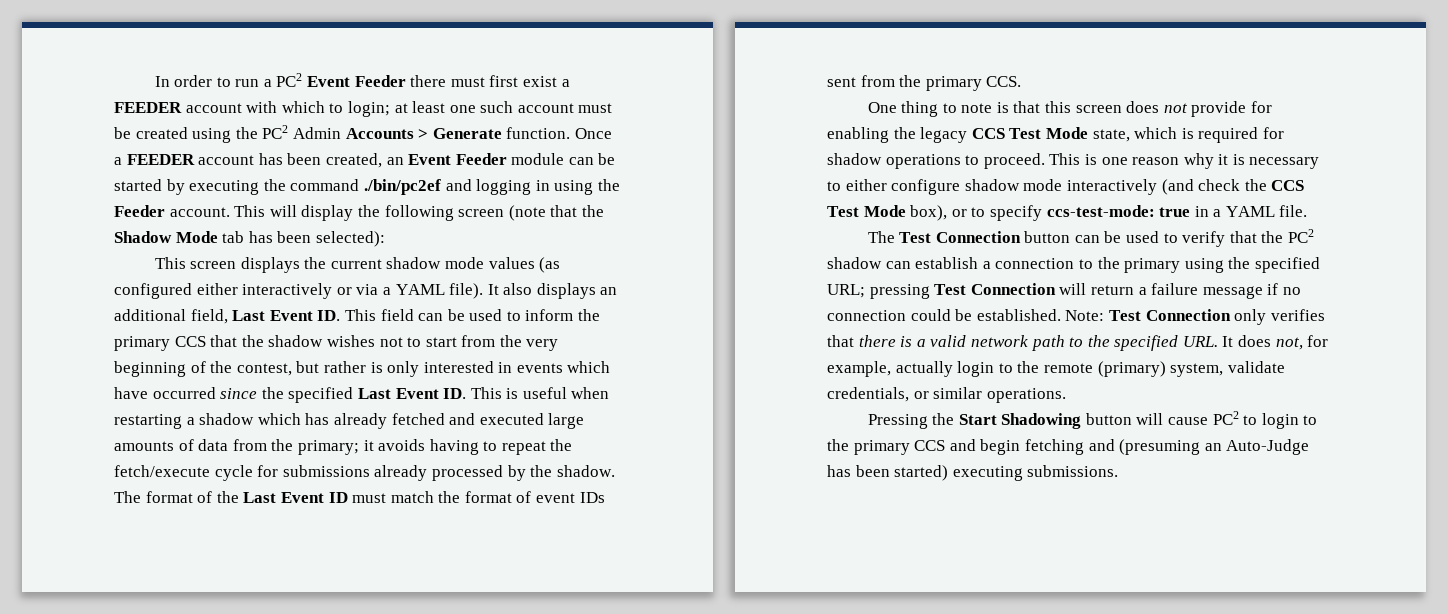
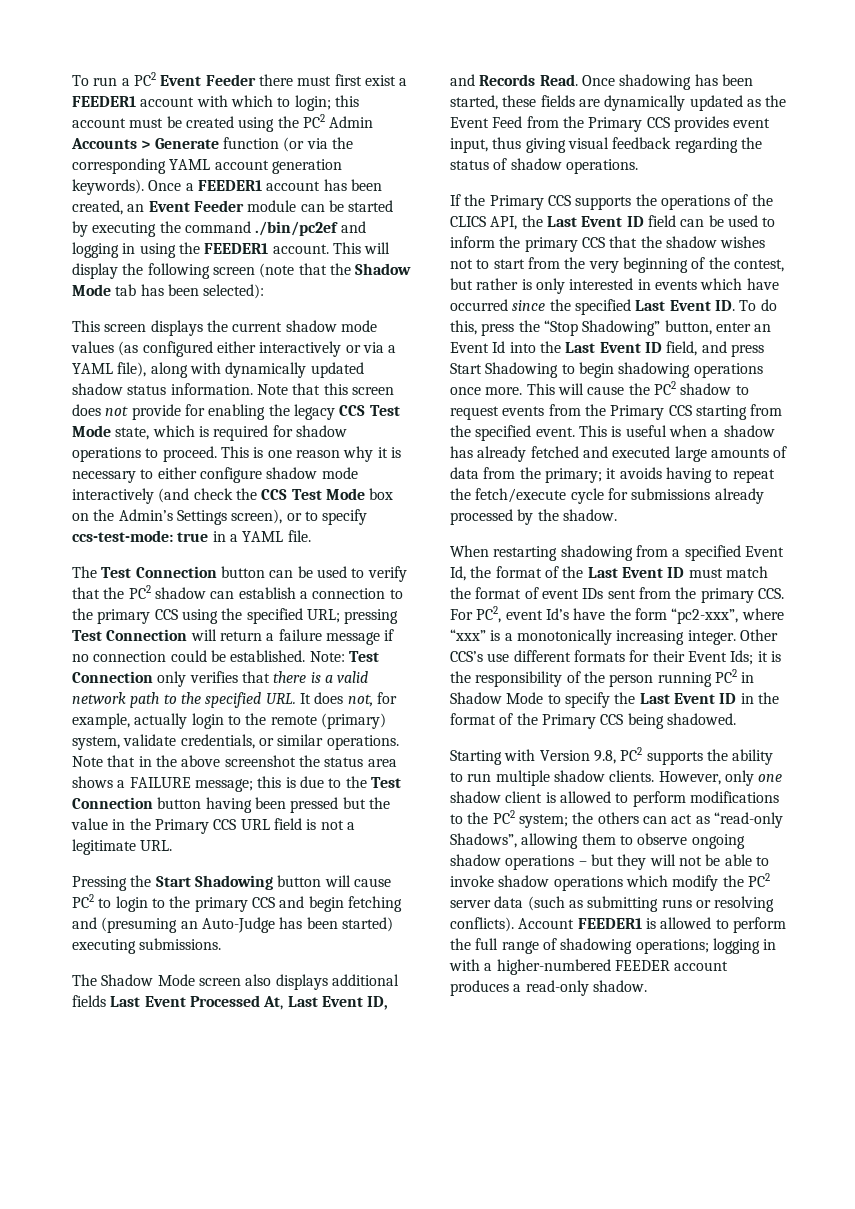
- In order to run a PC2 Event Feeder there must first exist a FEEDER account with which to login; at least one such account must be created using the PC2 Admin Accounts > Generate function.
+ To run a PC2 Event Feeder there must first exist a FEEDER1 account with which to login; this account must be created using the PC2 Admin Accounts > Generate function (or via the corresponding YAML account generation keywords).
- Once a FEEDER account has been created, an Event Feeder module can be started by executing the command ./bin/pc2ef and logging in using the Feeder account.
+ Once a FEEDER1 account has been created, an Event Feeder module can be started by executing the command ./bin/pc2ef and logging in using the FEEDER1 account.
- This screen displays the current shadow mode values (as configured either interactively or via a YAML file). It also displays an additional field, Last Event ID. This field can be used to inform the primary CCS that the shadow wishes not to start from the very beginning of the contest, but rather is only interested in events which have occurred since the specified Last Event ID. This is useful when restarting a shadow which has already fetched and executed large amounts of data from the primary; it avoids having to repeat the fetch/execute cycle for submissions already processed by the shadow. The format of the Last Event ID must match the format of event IDs sent from the primary CCS.
- One thing to note is that this screen does not provide for enabling the legacy CCS Test Mode state, which is required for shadow operations to proceed.
+ This screen displays the current shadow mode values (as configured either interactively or via a YAML file), along with dynamically updated shadow status information. Note that this screen does not provide for enabling the legacy CCS Test Mode state, which is required for shadow operations to proceed.
- This is one reason why it is necessary to either configure shadow mode interactively (and check the CCS Test Mode box), or to specify ccs-test-mode: true in a YAML file.
+ This is one reason why it is necessary to either configure shadow mode interactively (and check the CCS Test Mode box on the Admin’s Settings screen), or to specify ccs-test-mode: true in a YAML file.
- The Test Connection button can be used to verify that the PC2 shadow can establish a connection to the primary using the specified URL; pressing Test Connection will return a failure message if no connection could be established.
+ The Test Connection button can be used to verify that the PC2 shadow can establish a connection to the primary CCS using the specified URL; pressing Test Connection will return a failure message if no connection could be established.
+ Note that in the above screenshot the status area shows a FAILURE message; this is due to the Test Connection button having been pressed but the value in the Primary CCS URL field is not a legitimate URL.
+ The Shadow Mode screen also displays additional fields Last Event Processed At, Last Event ID, and Records Read. Once shadowing has been started, these fields are dynamically updated as the Event Feed from the Primary CCS provides event input, thus giving visual feedback regarding the status of shadow operations.
+ If the Primary CCS supports the operations of the CLICS API, the Last Event ID field can be used to inform the primary CCS that the shadow wishes not to start from the very beginning of the contest, but rather is only interested in events which have occurred since the specified Last Event ID. To do this, press the “Stop Shadowing” button, enter an Event Id into the Last Event ID field, and press Start Shadowing to begin shadowing operations once more. This will cause the PC2 shadow to request events from the Primary CCS starting from the specified event. This is useful when a shadow has already fetched and executed large amounts of data from the primary; it avoids having to repeat the fetch/execute cycle for submissions already processed by the shadow.
+ When restarting shadowing from a specified Event Id, the format of the Last Event ID must match the format of event IDs sent from the primary CCS. For PC2, event Id’s have the form “pc2-xxx”, where “xxx” is a monotonically increasing integer. Other CCS’s use different formats for their Event Ids; it is the responsibility of the person running PC2 in Shadow Mode to specify the Last Event ID in the format of the Primary CCS being shadowed.
+ Starting with Version 9.8, PC2 supports the ability to run multiple shadow clients. However, only one shadow client is allowed to perform modifications to the PC2 system; the others can act as “read-only Shadows”, allowing them to observe ongoing shadow operations – but they will not be able to invoke shadow operations which modify the PC2 server data (such as submitting runs or resolving conflicts). Account FEEDER1 is allowed to perform the full range of shadowing operations; logging in with a higher-numbered FEEDER account produces a read-only shadow.

